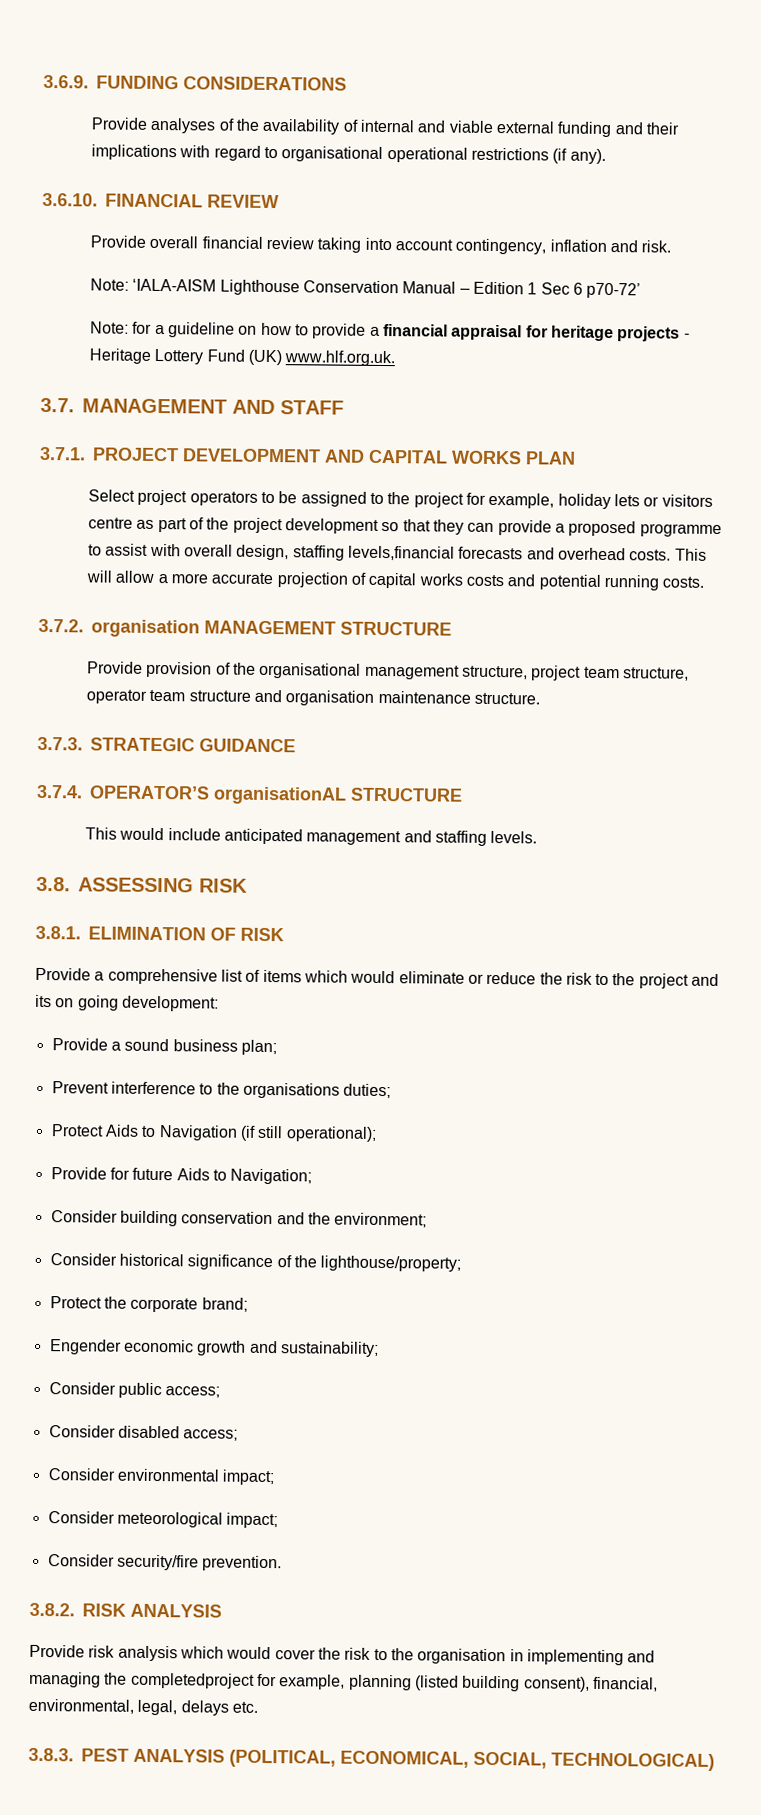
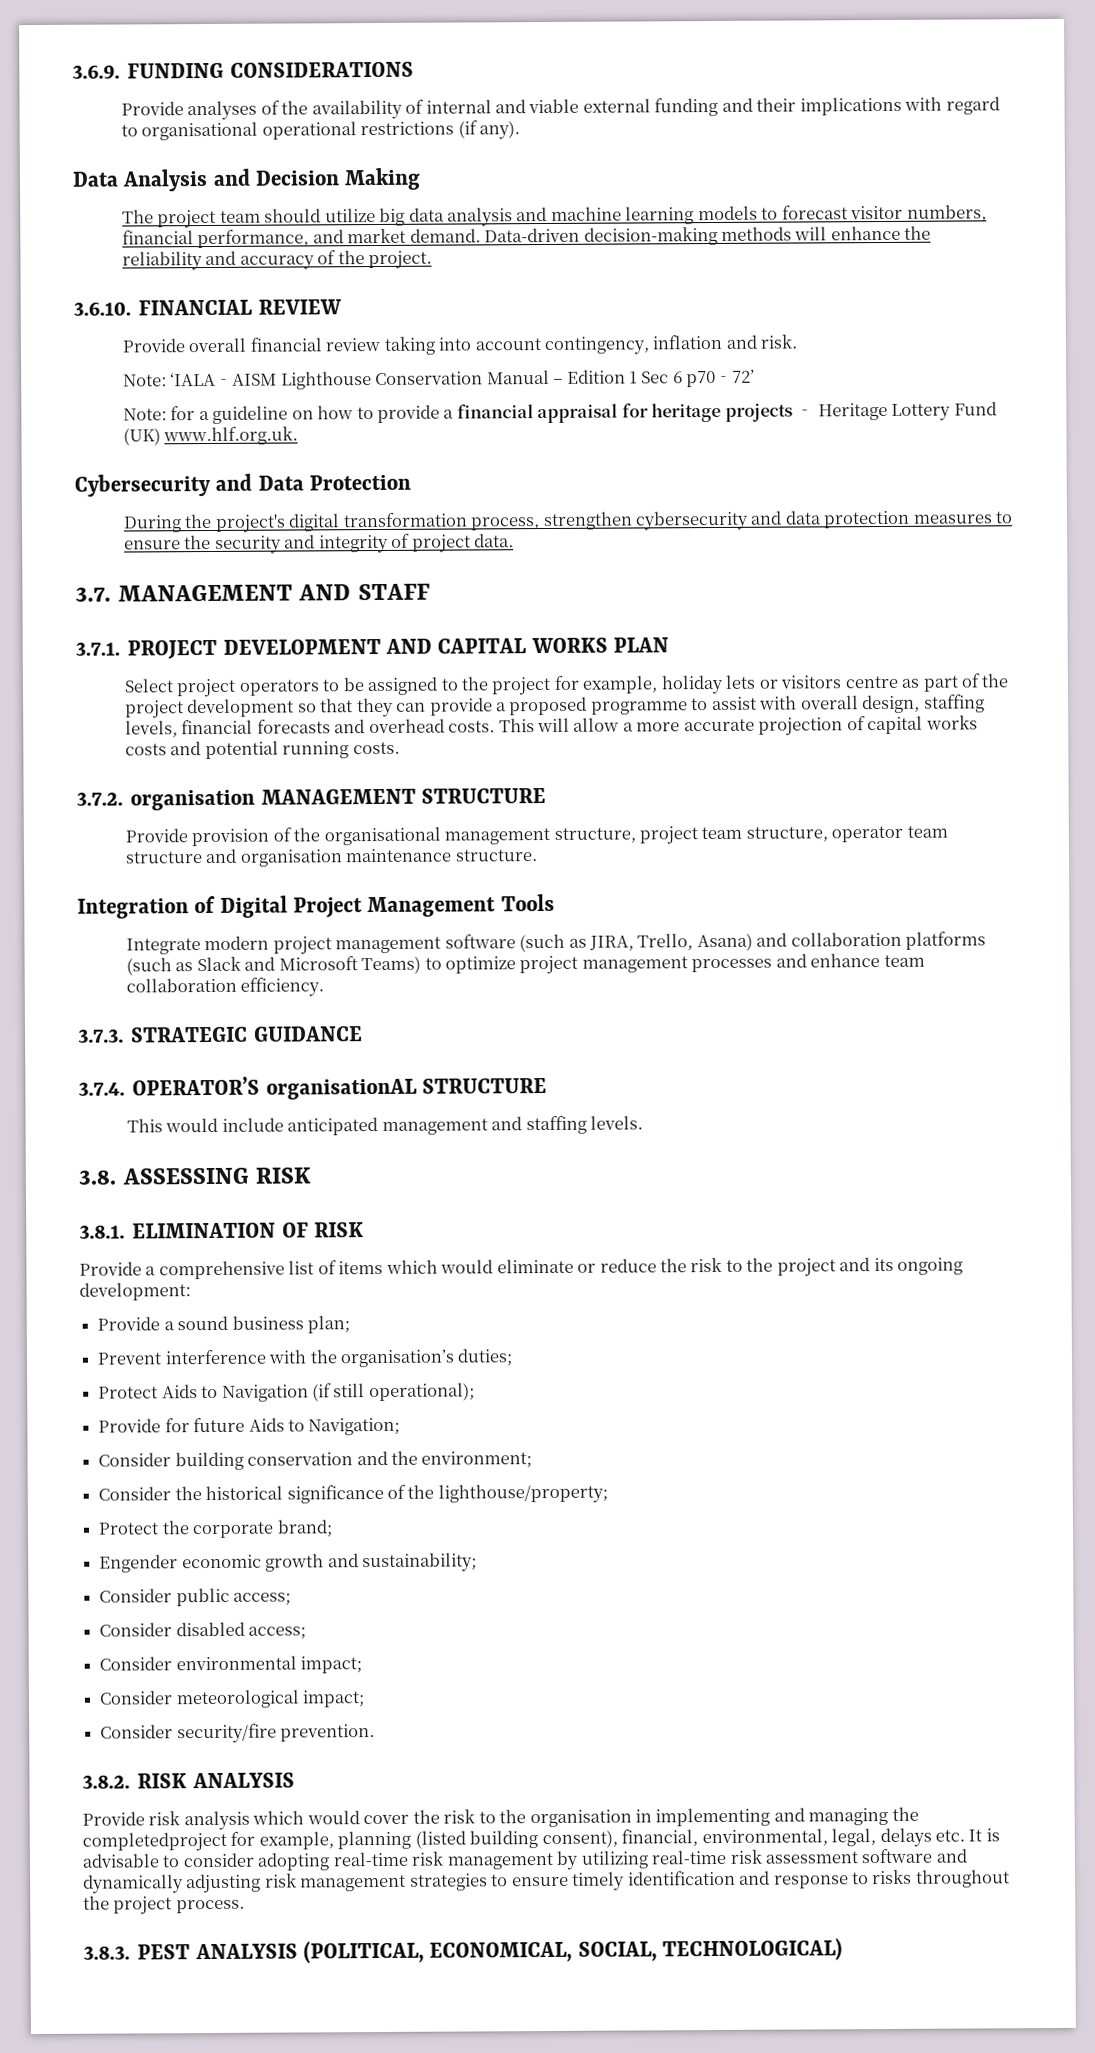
+ Data Analysis and Decision Making
+ The project team should utilize big data analysis and machine learning models to forecast visitor numbers, financial performance, and market demand. Data-driven decision-making methods will enhance the reliability and accuracy of the project.
+ Cybersecurity and Data Protection
+ During the project's digital transformation process, strengthen cybersecurity and data protection measures to ensure the security and integrity of project data.
- Select project operators to be assigned to the project for example, holiday lets or visitors centre as part of the project development so that they can provide a proposed programme to assist with overall design, staffing levels,financial forecasts and overhead costs.
+ Select project operators to be assigned to the project for example, holiday lets or visitors centre as part of the project development so that they can provide a proposed programme to assist with overall design, staffing levels, financial forecasts and overhead costs.
+ Integration of Digital Project Management Tools
+ Integrate modern project management software (such as JIRA, Trello, Asana) and collaboration platforms (such as Slack and Microsoft Teams) to optimize project management processes and enhance team collaboration efficiency.
- Provide a comprehensive list of items which would eliminate or reduce the risk to the project and its on going development:
+ Provide a comprehensive list of items which would eliminate or reduce the risk to the project and its ongoing development:
- Prevent interference to the organisations duties;
+ Prevent interference with the organisation’s duties;
- Consider historical significance of the lighthouse/property;
+ Consider the historical significance of the lighthouse/property;
- Provide risk analysis which would cover the risk to the organisation in implementing and managing the completedproject for example, planning (listed building consent), financial, environmental, legal, delays etc.
+ Provide risk analysis which would cover the risk to the organisation in implementing and managing the completedproject for example, planning (listed building consent), financial, environmental, legal, delays etc. It is advisable to consider adopting real-time risk management by utilizing real-time risk assessment software and dynamically adjusting risk management strategies to ensure timely identification and response to risks throughout the project process.

